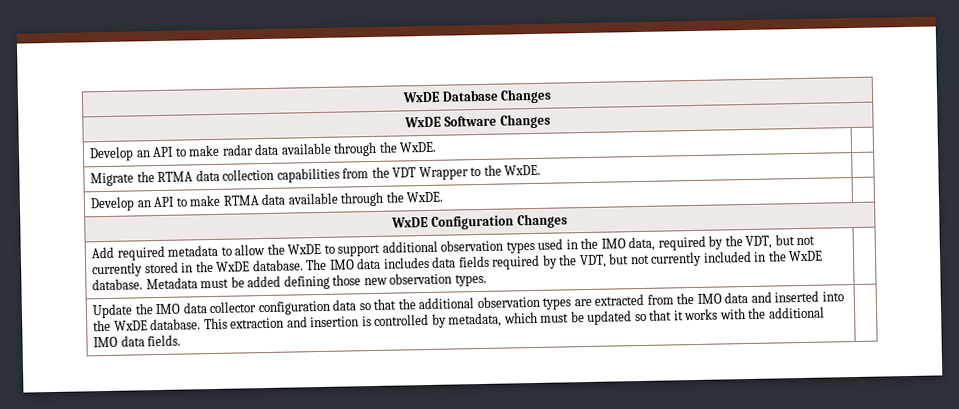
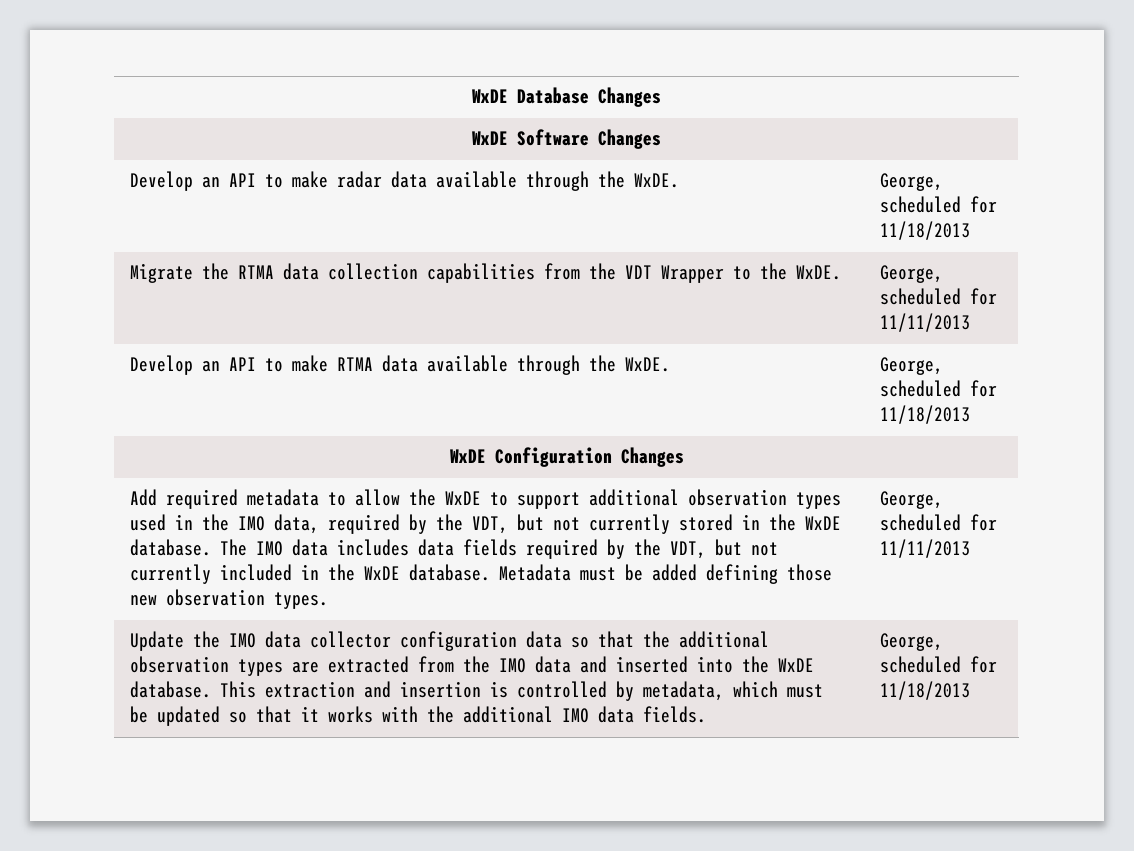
- Develop an API to make radar data available through the WxDE. |
+ Develop an API to make radar data available through the WxDE. | George, scheduled for 11/18/2013
- Migrate the RTMA data collection capabilities from the VDT Wrapper to the WxDE. |
+ Migrate the RTMA data collection capabilities from the VDT Wrapper to the WxDE. | George, scheduled for 11/11/2013
- Develop an API to make RTMA data available through the WxDE. |
+ Develop an API to make RTMA data available through the WxDE. | George, scheduled for 11/18/2013
- Metadata must be added defining those new observation types.
+ Metadata must be added defining those new observation types. | George, scheduled for 11/11/2013
- This extraction and insertion is controlled by metadata, which must be updated so that it works with the additional IMO data fields.
+ This extraction and insertion is controlled by metadata, which must be updated so that it works with the additional IMO data fields. | George, scheduled for 11/18/2013

